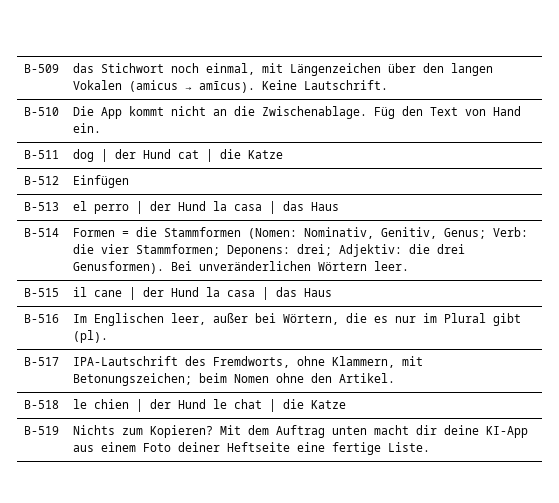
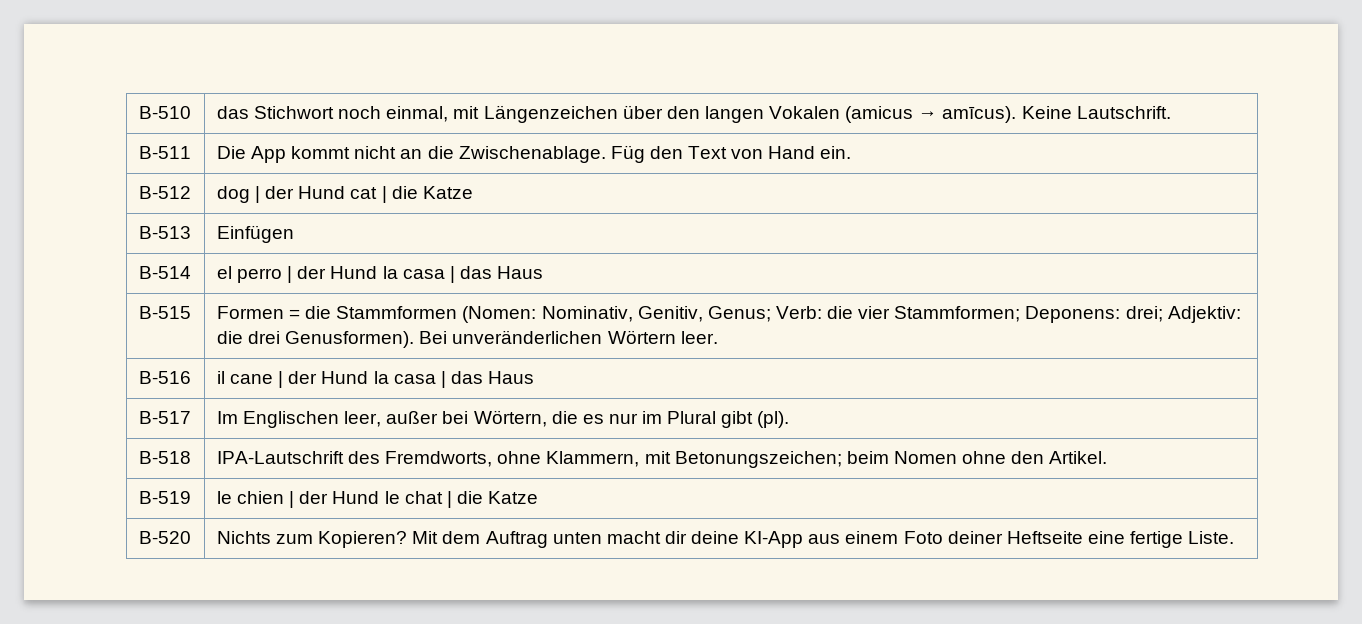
- B-509 | das Stichwort noch einmal, mit Längenzeichen über den langen Vokalen (amicus → amīcus). Keine Lautschrift.
+ B-510 | das Stichwort noch einmal, mit Längenzeichen über den langen Vokalen (amicus → amīcus). Keine Lautschrift.
- B-510 | Die App kommt nicht an die Zwischenablage. Füg den Text von Hand ein.
+ B-511 | Die App kommt nicht an die Zwischenablage. Füg den Text von Hand ein.
- B-511 | dog | der Hund cat | die Katze
+ B-512 | dog | der Hund cat | die Katze
- B-512 | Einfügen
+ B-513 | Einfügen
- B-513 | el perro | der Hund la casa | das Haus
+ B-514 | el perro | der Hund la casa | das Haus
- B-514 | Formen = die Stammformen (Nomen: Nominativ, Genitiv, Genus; Verb: die vier Stammformen; Deponens: drei; Adjektiv: die drei Genusformen). Bei unveränderlichen Wörtern leer.
+ B-515 | Formen = die Stammformen (Nomen: Nominativ, Genitiv, Genus; Verb: die vier Stammformen; Deponens: drei; Adjektiv: die drei Genusformen). Bei unveränderlichen Wörtern leer.
- B-515 | il cane | der Hund la casa | das Haus
+ B-516 | il cane | der Hund la casa | das Haus
- B-516 | Im Englischen leer, außer bei Wörtern, die es nur im Plural gibt (pl).
+ B-517 | Im Englischen leer, außer bei Wörtern, die es nur im Plural gibt (pl).
- B-517 | IPA-Lautschrift des Fremdworts, ohne Klammern, mit Betonungszeichen; beim Nomen ohne den Artikel.
+ B-518 | IPA-Lautschrift des Fremdworts, ohne Klammern, mit Betonungszeichen; beim Nomen ohne den Artikel.
- B-518 | le chien | der Hund le chat | die Katze
+ B-519 | le chien | der Hund le chat | die Katze
- B-519 | Nichts zum Kopieren? Mit dem Auftrag unten macht dir deine KI-App aus einem Foto deiner Heftseite eine fertige Liste.
+ B-520 | Nichts zum Kopieren? Mit dem Auftrag unten macht dir deine KI-App aus einem Foto deiner Heftseite eine fertige Liste.

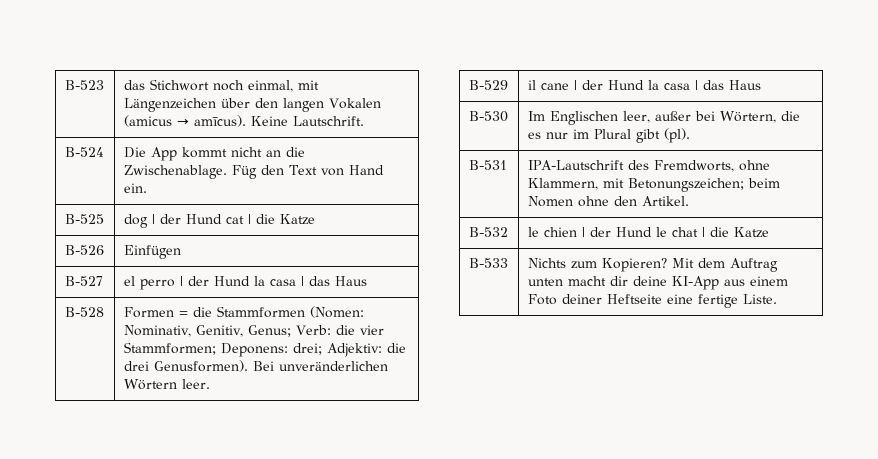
- B-510 | das Stichwort noch einmal, mit Längenzeichen über den langen Vokalen (amicus → amīcus). Keine Lautschrift.
+ B-523 | das Stichwort noch einmal, mit Längenzeichen über den langen Vokalen (amicus → amīcus). Keine Lautschrift.
- B-511 | Die App kommt nicht an die Zwischenablage. Füg den Text von Hand ein.
+ B-524 | Die App kommt nicht an die Zwischenablage. Füg den Text von Hand ein.
- B-512 | dog | der Hund cat | die Katze
+ B-525 | dog | der Hund cat | die Katze
- B-513 | Einfügen
+ B-526 | Einfügen
- B-514 | el perro | der Hund la casa | das Haus
+ B-527 | el perro | der Hund la casa | das Haus
- B-515 | Formen = die Stammformen (Nomen: Nominativ, Genitiv, Genus; Verb: die vier Stammformen; Deponens: drei; Adjektiv: die drei Genusformen). Bei unveränderlichen Wörtern leer.
+ B-528 | Formen = die Stammformen (Nomen: Nominativ, Genitiv, Genus; Verb: die vier Stammformen; Deponens: drei; Adjektiv: die drei Genusformen). Bei unveränderlichen Wörtern leer.
- B-516 | il cane | der Hund la casa | das Haus
+ B-529 | il cane | der Hund la casa | das Haus
- B-517 | Im Englischen leer, außer bei Wörtern, die es nur im Plural gibt (pl).
+ B-530 | Im Englischen leer, außer bei Wörtern, die es nur im Plural gibt (pl).
- B-518 | IPA-Lautschrift des Fremdworts, ohne Klammern, mit Betonungszeichen; beim Nomen ohne den Artikel.
+ B-531 | IPA-Lautschrift des Fremdworts, ohne Klammern, mit Betonungszeichen; beim Nomen ohne den Artikel.
- B-519 | le chien | der Hund le chat | die Katze
+ B-532 | le chien | der Hund le chat | die Katze
- B-520 | Nichts zum Kopieren? Mit dem Auftrag unten macht dir deine KI-App aus einem Foto deiner Heftseite eine fertige Liste.
+ B-533 | Nichts zum Kopieren? Mit dem Auftrag unten macht dir deine KI-App aus einem Foto deiner Heftseite eine fertige Liste.

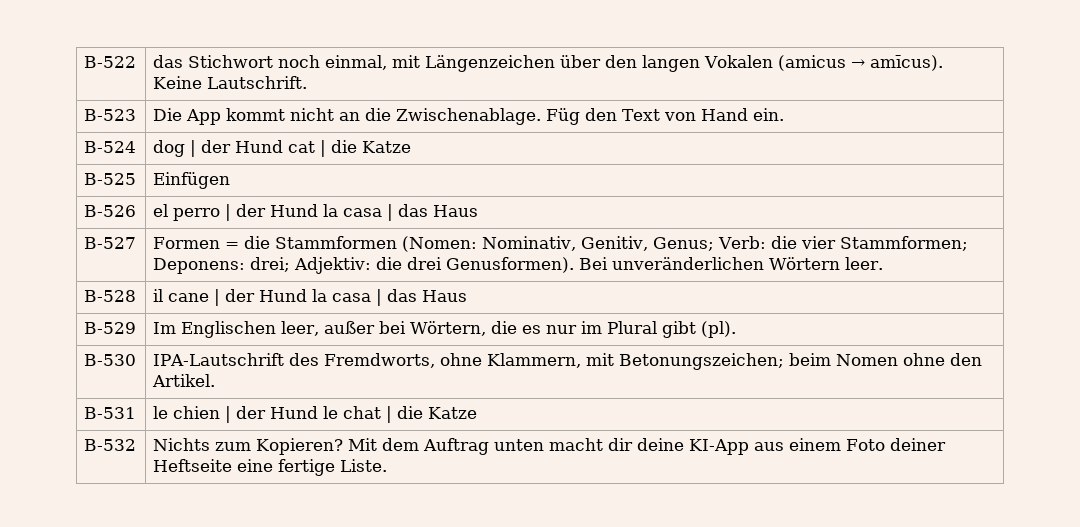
- B-523 | das Stichwort noch einmal, mit Längenzeichen über den langen Vokalen (amicus → amīcus). Keine Lautschrift.
+ B-522 | das Stichwort noch einmal, mit Längenzeichen über den langen Vokalen (amicus → amīcus). Keine Lautschrift.
- B-524 | Die App kommt nicht an die Zwischenablage. Füg den Text von Hand ein.
+ B-523 | Die App kommt nicht an die Zwischenablage. Füg den Text von Hand ein.
- B-525 | dog | der Hund cat | die Katze
+ B-524 | dog | der Hund cat | die Katze
- B-526 | Einfügen
+ B-525 | Einfügen
- B-527 | el perro | der Hund la casa | das Haus
+ B-526 | el perro | der Hund la casa | das Haus
- B-528 | Formen = die Stammformen (Nomen: Nominativ, Genitiv, Genus; Verb: die vier Stammformen; Deponens: drei; Adjektiv: die drei Genusformen). Bei unveränderlichen Wörtern leer.
+ B-527 | Formen = die Stammformen (Nomen: Nominativ, Genitiv, Genus; Verb: die vier Stammformen; Deponens: drei; Adjektiv: die drei Genusformen). Bei unveränderlichen Wörtern leer.
- B-529 | il cane | der Hund la casa | das Haus
+ B-528 | il cane | der Hund la casa | das Haus
- B-530 | Im Englischen leer, außer bei Wörtern, die es nur im Plural gibt (pl).
+ B-529 | Im Englischen leer, außer bei Wörtern, die es nur im Plural gibt (pl).
- B-531 | IPA-Lautschrift des Fremdworts, ohne Klammern, mit Betonungszeichen; beim Nomen ohne den Artikel.
+ B-530 | IPA-Lautschrift des Fremdworts, ohne Klammern, mit Betonungszeichen; beim Nomen ohne den Artikel.
- B-532 | le chien | der Hund le chat | die Katze
+ B-531 | le chien | der Hund le chat | die Katze
- B-533 | Nichts zum Kopieren? Mit dem Auftrag unten macht dir deine KI-App aus einem Foto deiner Heftseite eine fertige Liste.
+ B-532 | Nichts zum Kopieren? Mit dem Auftrag unten macht dir deine KI-App aus einem Foto deiner Heftseite eine fertige Liste.

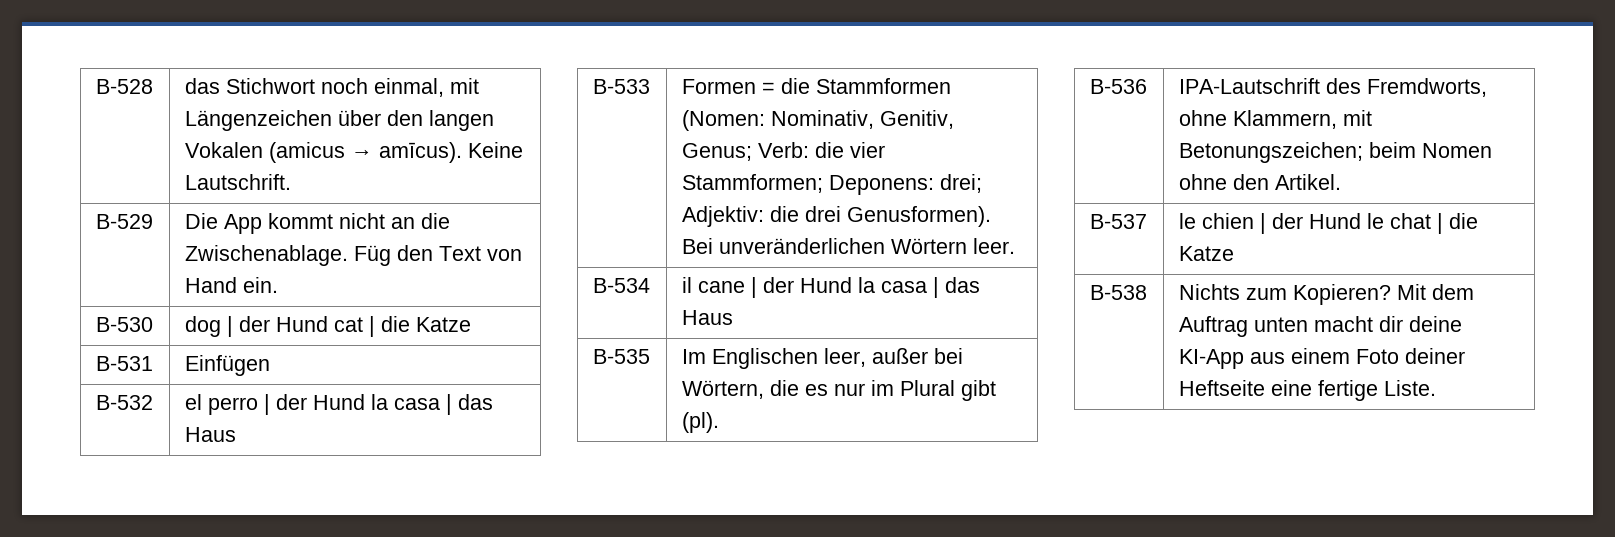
- B-522 | das Stichwort noch einmal, mit Längenzeichen über den langen Vokalen (amicus → amīcus). Keine Lautschrift.
+ B-528 | das Stichwort noch einmal, mit Längenzeichen über den langen Vokalen (amicus → amīcus). Keine Lautschrift.
- B-523 | Die App kommt nicht an die Zwischenablage. Füg den Text von Hand ein.
+ B-529 | Die App kommt nicht an die Zwischenablage. Füg den Text von Hand ein.
- B-524 | dog | der Hund cat | die Katze
+ B-530 | dog | der Hund cat | die Katze
- B-525 | Einfügen
+ B-531 | Einfügen
- B-526 | el perro | der Hund la casa | das Haus
+ B-532 | el perro | der Hund la casa | das Haus
- B-527 | Formen = die Stammformen (Nomen: Nominativ, Genitiv, Genus; Verb: die vier Stammformen; Deponens: drei; Adjektiv: die drei Genusformen). Bei unveränderlichen Wörtern leer.
+ B-533 | Formen = die Stammformen (Nomen: Nominativ, Genitiv, Genus; Verb: die vier Stammformen; Deponens: drei; Adjektiv: die drei Genusformen). Bei unveränderlichen Wörtern leer.
- B-528 | il cane | der Hund la casa | das Haus
+ B-534 | il cane | der Hund la casa | das Haus
- B-529 | Im Englischen leer, außer bei Wörtern, die es nur im Plural gibt (pl).
+ B-535 | Im Englischen leer, außer bei Wörtern, die es nur im Plural gibt (pl).
- B-530 | IPA-Lautschrift des Fremdworts, ohne Klammern, mit Betonungszeichen; beim Nomen ohne den Artikel.
+ B-536 | IPA-Lautschrift des Fremdworts, ohne Klammern, mit Betonungszeichen; beim Nomen ohne den Artikel.
- B-531 | le chien | der Hund le chat | die Katze
+ B-537 | le chien | der Hund le chat | die Katze
- B-532 | Nichts zum Kopieren? Mit dem Auftrag unten macht dir deine KI-App aus einem Foto deiner Heftseite eine fertige Liste.
+ B-538 | Nichts zum Kopieren? Mit dem Auftrag unten macht dir deine KI-App aus einem Foto deiner Heftseite eine fertige Liste.

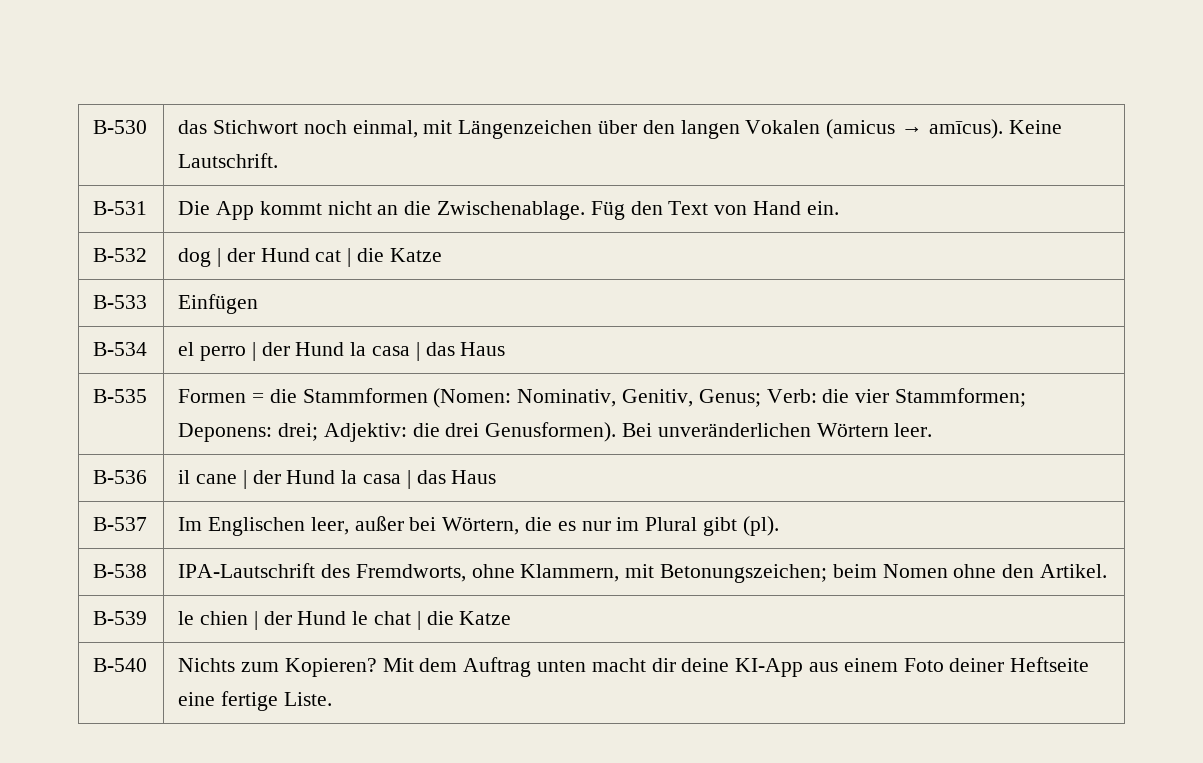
- B-528 | das Stichwort noch einmal, mit Längenzeichen über den langen Vokalen (amicus → amīcus). Keine Lautschrift.
+ B-530 | das Stichwort noch einmal, mit Längenzeichen über den langen Vokalen (amicus → amīcus). Keine Lautschrift.
- B-529 | Die App kommt nicht an die Zwischenablage. Füg den Text von Hand ein.
+ B-531 | Die App kommt nicht an die Zwischenablage. Füg den Text von Hand ein.
- B-530 | dog | der Hund cat | die Katze
+ B-532 | dog | der Hund cat | die Katze
- B-531 | Einfügen
+ B-533 | Einfügen
- B-532 | el perro | der Hund la casa | das Haus
+ B-534 | el perro | der Hund la casa | das Haus
- B-533 | Formen = die Stammformen (Nomen: Nominativ, Genitiv, Genus; Verb: die vier Stammformen; Deponens: drei; Adjektiv: die drei Genusformen). Bei unveränderlichen Wörtern leer.
+ B-535 | Formen = die Stammformen (Nomen: Nominativ, Genitiv, Genus; Verb: die vier Stammformen; Deponens: drei; Adjektiv: die drei Genusformen). Bei unveränderlichen Wörtern leer.
- B-534 | il cane | der Hund la casa | das Haus
+ B-536 | il cane | der Hund la casa | das Haus
- B-535 | Im Englischen leer, außer bei Wörtern, die es nur im Plural gibt (pl).
+ B-537 | Im Englischen leer, außer bei Wörtern, die es nur im Plural gibt (pl).
- B-536 | IPA-Lautschrift des Fremdworts, ohne Klammern, mit Betonungszeichen; beim Nomen ohne den Artikel.
+ B-538 | IPA-Lautschrift des Fremdworts, ohne Klammern, mit Betonungszeichen; beim Nomen ohne den Artikel.
- B-537 | le chien | der Hund le chat | die Katze
+ B-539 | le chien | der Hund le chat | die Katze
- B-538 | Nichts zum Kopieren? Mit dem Auftrag unten macht dir deine KI-App aus einem Foto deiner Heftseite eine fertige Liste.
+ B-540 | Nichts zum Kopieren? Mit dem Auftrag unten macht dir deine KI-App aus einem Foto deiner Heftseite eine fertige Liste.

